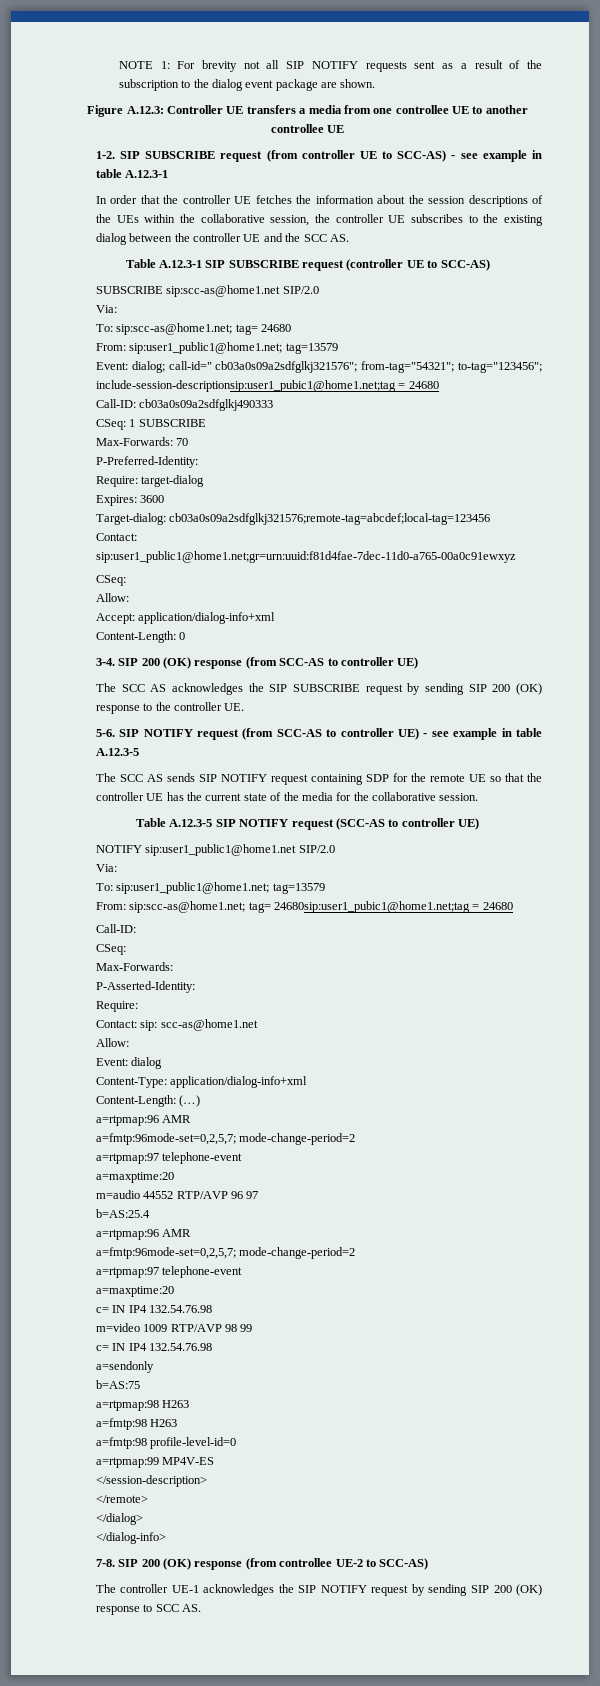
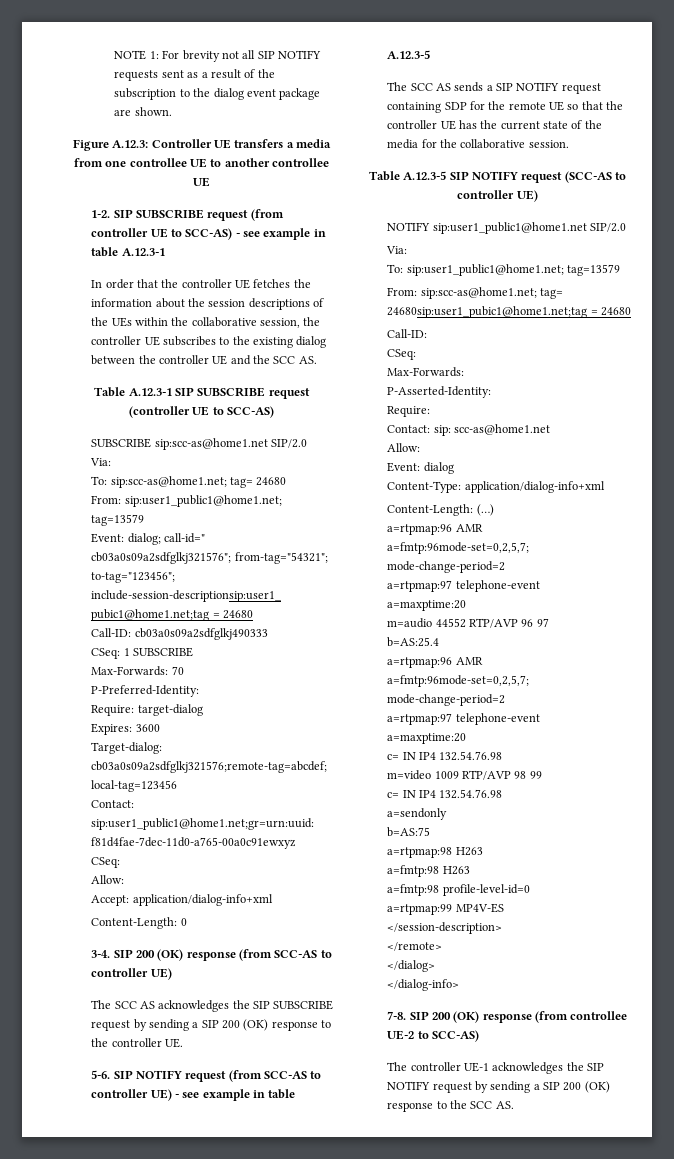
- The SCC AS acknowledges the SIP SUBSCRIBE request by sending SIP 200 (OK) response to the controller UE.
+ The SCC AS acknowledges the SIP SUBSCRIBE request by sending a SIP 200 (OK) response to the controller UE.
- The SCC AS sends SIP NOTIFY request containing SDP for the remote UE so that the controller UE has the current state of the media for the collaborative session.
+ The SCC AS sends a SIP NOTIFY request containing SDP for the remote UE so that the controller UE has the current state of the media for the collaborative session.
- The controller UE-1 acknowledges the SIP NOTIFY request by sending SIP 200 (OK) response to SCC AS.
+ The controller UE-1 acknowledges the SIP NOTIFY request by sending a SIP 200 (OK) response to the SCC AS.

